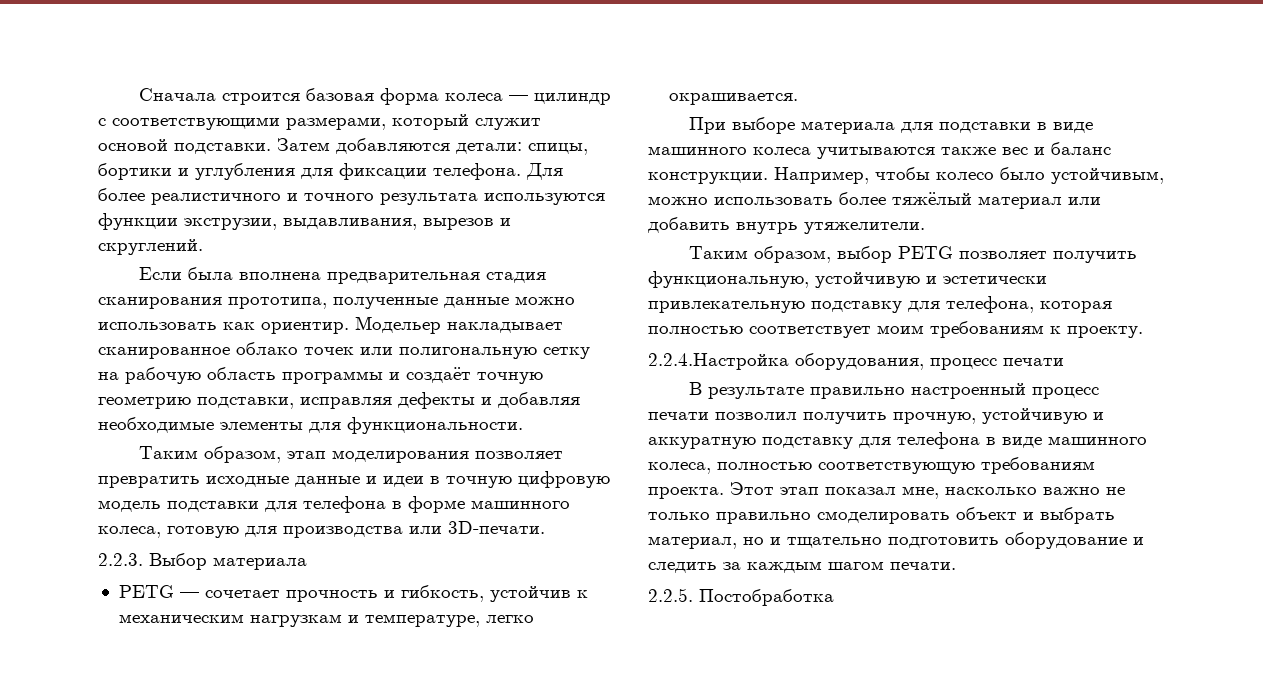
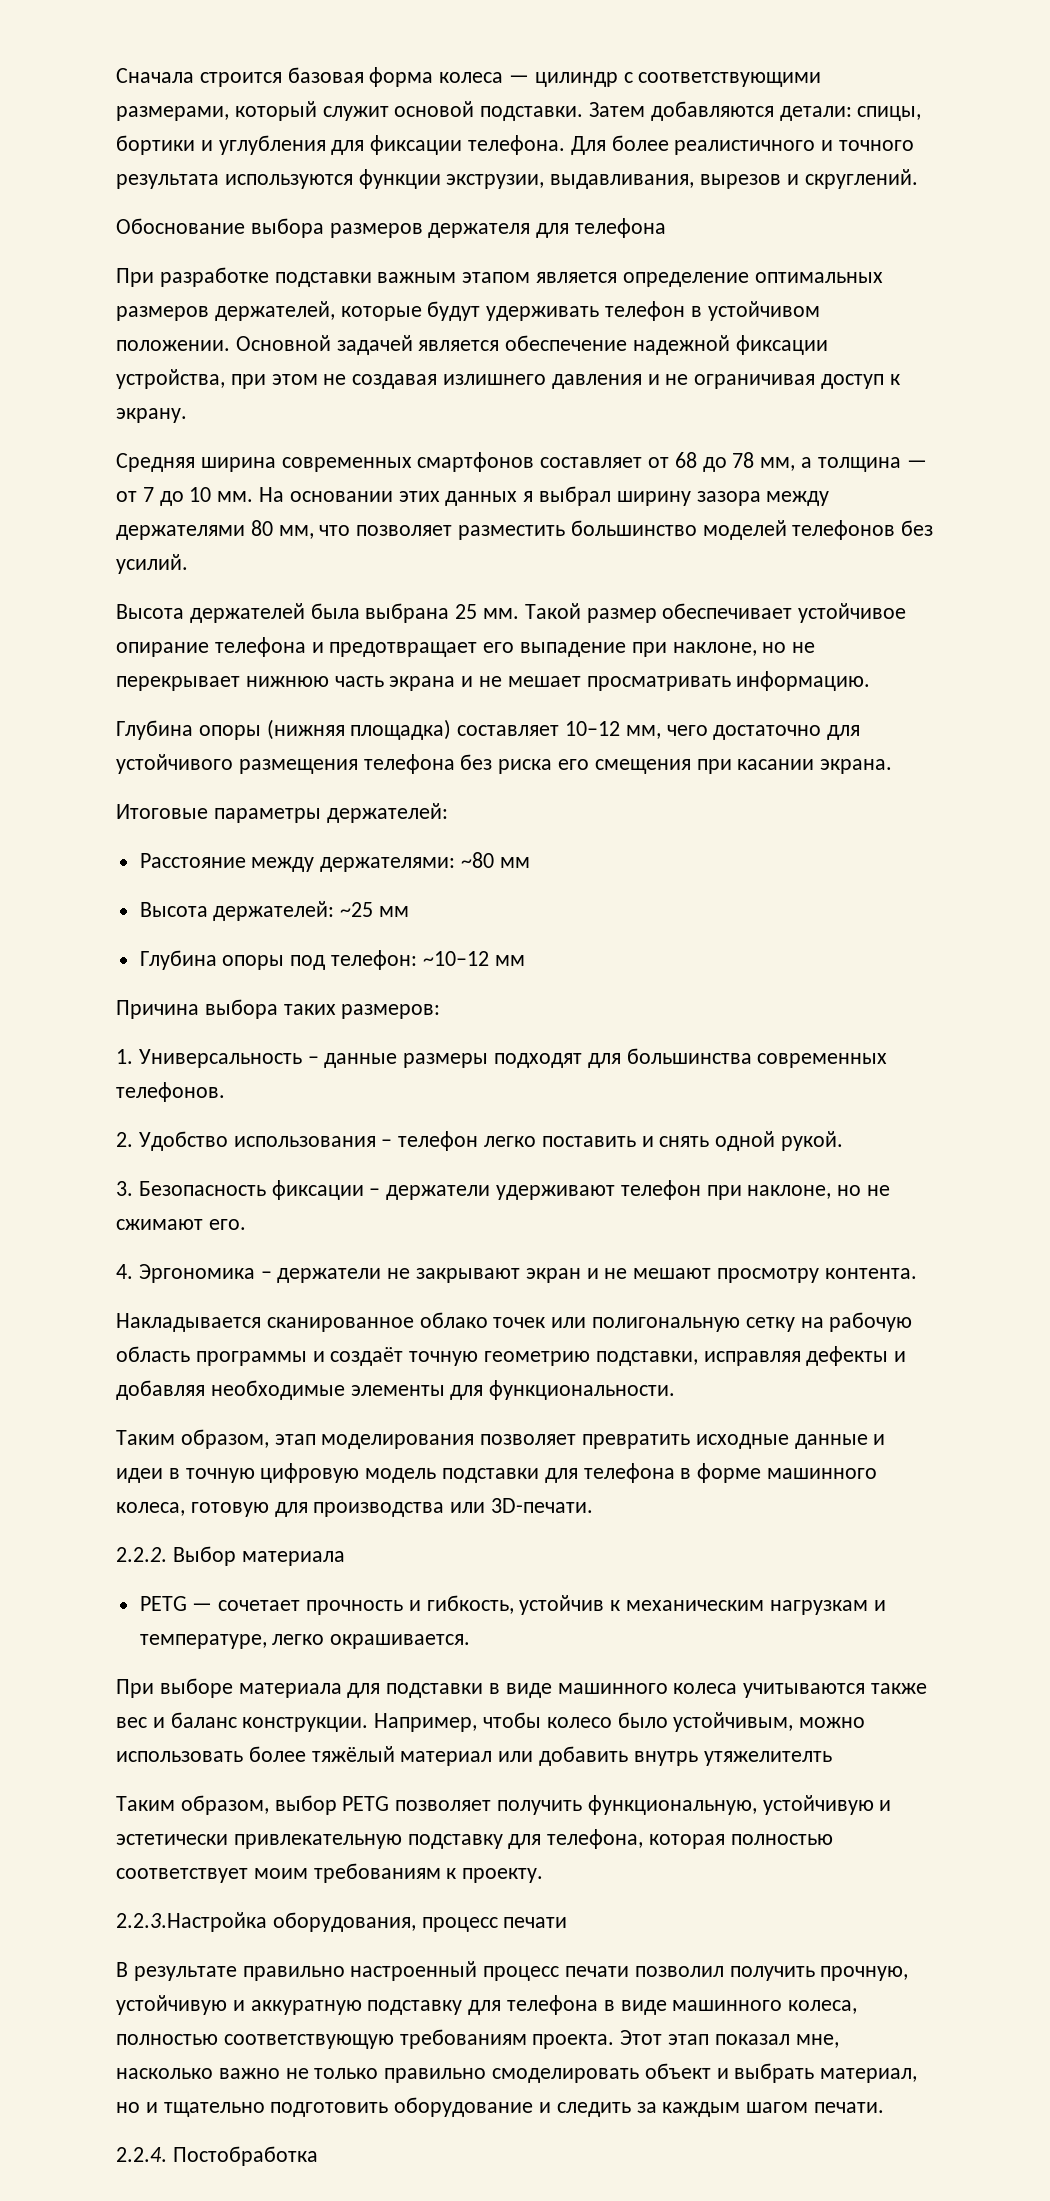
- Если была вполнена предварительная стадия сканирования прототипа, полученные данные можно использовать как ориентир. Модельер накладывает сканированное облако точек или полигональную сетку на рабочую область программы и создаёт точную геометрию подставки, исправляя дефекты и добавляя необходимые элементы для функциональности.
+ Обоснование выбора размеров держателя для телефона
+ При разработке подставки важным этапом является определение оптимальных размеров держателей, которые будут удерживать телефон в устойчивом положении. Основной задачей является обеспечение надежной фиксации устройства, при этом не создавая излишнего давления и не ограничивая доступ к экрану.
+ Средняя ширина современных смартфонов составляет от 68 до 78 мм, а толщина — от 7 до 10 мм. На основании этих данных я выбрал ширину зазора между держателями 80 мм, что позволяет разместить большинство моделей телефонов без усилий.
+ Высота держателей была выбрана 25 мм. Такой размер обеспечивает устойчивое опирание телефона и предотвращает его выпадение при наклоне, но не перекрывает нижнюю часть экрана и не мешает просматривать информацию.
+ Глубина опоры (нижняя площадка) составляет 10–12 мм, чего достаточно для устойчивого размещения телефона без риска его смещения при касании экрана.
+ Итоговые параметры держателей:
+ Расстояние между держателями: ~80 мм
+ Высота держателей: ~25 мм
+ Глубина опоры под телефон: ~10–12 мм
+ Причина выбора таких размеров:
+ 1. Универсальность – данные размеры подходят для большинства современных телефонов.
+ 2. Удобство использования – телефон легко поставить и снять одной рукой.
+ 3. Безопасность фиксации – держатели удерживают телефон при наклоне, но не сжимают его.
+ 4. Эргономика – держатели не закрывают экран и не мешают просмотру контента.
+ Накладывается сканированное облако точек или полигональную сетку на рабочую область программы и создаёт точную геометрию подставки, исправляя дефекты и добавляя необходимые элементы для функциональности.
- 2.2.3. Выбор материала
+ 2.2.2. Выбор материала
- Например, чтобы колесо было устойчивым, можно использовать более тяжёлый материал или добавить внутрь утяжелители.
+ Например, чтобы колесо было устойчивым, можно использовать более тяжёлый материал или добавить внутрь утяжелителть
- 2.2.4.Настройка оборудования, процесс печати
+ 2.2.3.Настройка оборудования, процесс печати
- 2.2.5. Постобработка
+ 2.2.4. Постобработка

